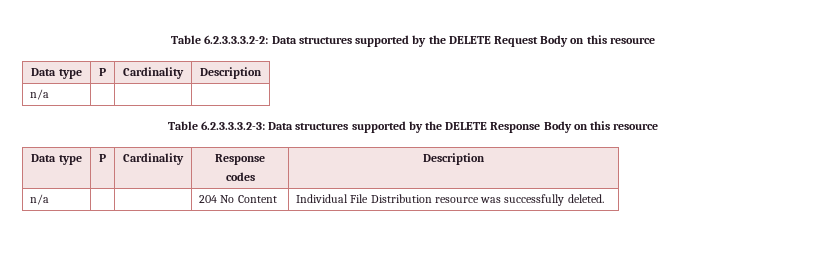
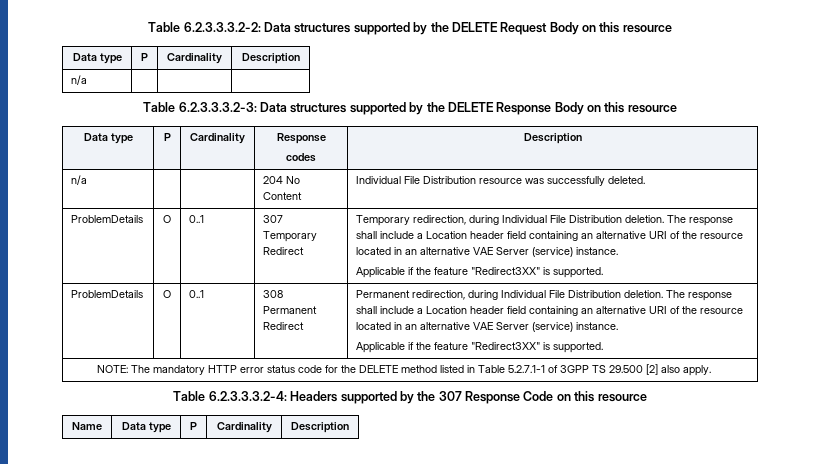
+ ProblemDetails | O | 0..1 | 307 Temporary Redirect | Temporary redirection, during Individual File Distribution deletion. The response shall include a Location header field containing an alternative URI of the resource located in an alternative VAE Server (service) instance.
+ Applicable if the feature "Redirect3XX" is supported.
+ ProblemDetails | O | 0..1 | 308 Permanent Redirect | Permanent redirection, during Individual File Distribution deletion. The response shall include a Location header field containing an alternative URI of the resource located in an alternative VAE Server (service) instance.
+ Applicable if the feature "Redirect3XX" is supported.
+ NOTE: The mandatory HTTP error status code for the DELETE method listed in Table 5.2.7.1-1 of 3GPP TS 29.500 [2] also apply.
+ Table 6.2.3.3.3.2-4: Headers supported by the 307 Response Code on this resource
+ Name | Data type | P | Cardinality | Description

